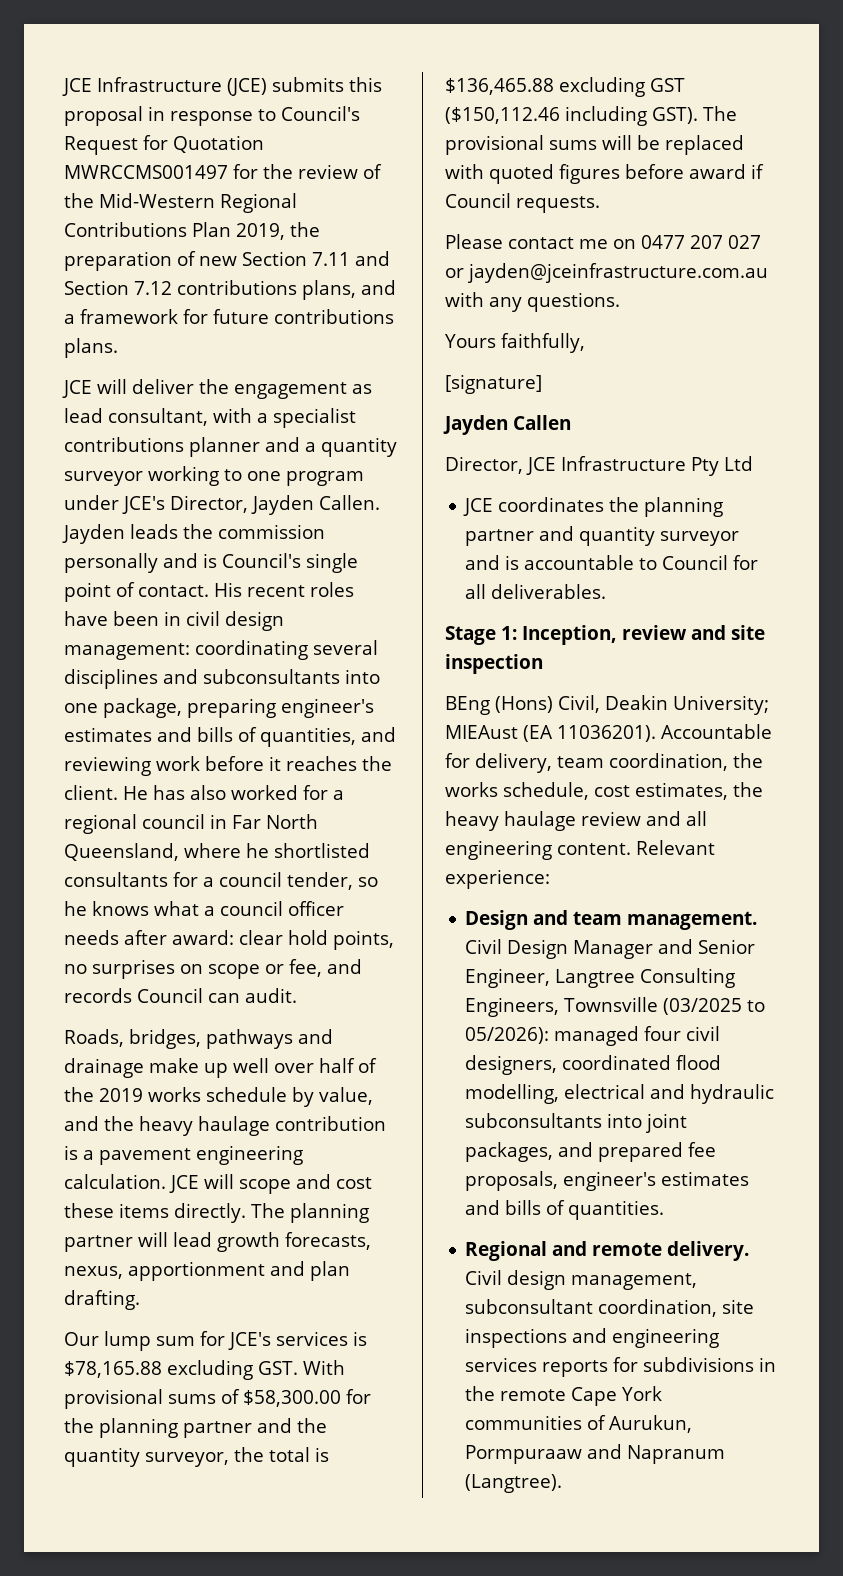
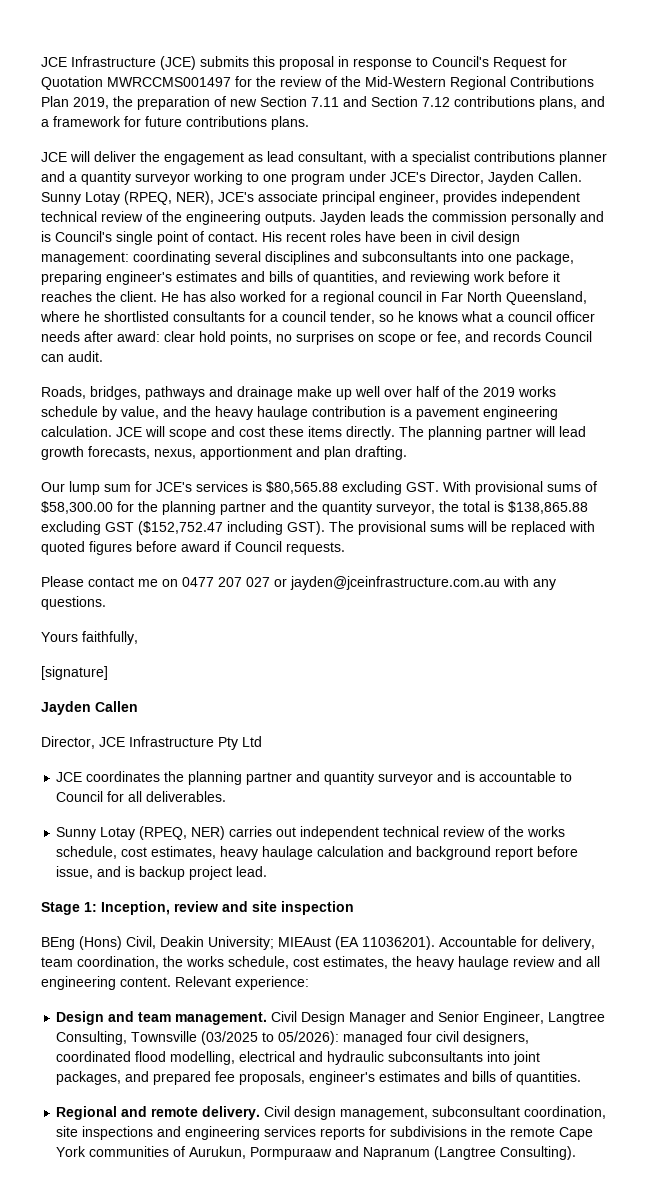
+ Sunny Lotay (RPEQ, NER), JCE's associate principal engineer, provides independent technical review of the engineering outputs.
- Our lump sum for JCE's services is $78,165.88 excluding GST. With provisional sums of $58,300.00 for the planning partner and the quantity surveyor, the total is $136,465.88 excluding GST ($150,112.46 including GST).
+ Our lump sum for JCE's services is $80,565.88 excluding GST. With provisional sums of $58,300.00 for the planning partner and the quantity surveyor, the total is $138,865.88 excluding GST ($152,752.47 including GST).
+ Sunny Lotay (RPEQ, NER) carries out independent technical review of the works schedule, cost estimates, heavy haulage calculation and background report before issue, and is backup project lead.
- Civil Design Manager and Senior Engineer, Langtree Consulting Engineers, Townsville (03/2025 to 05/2026): managed four civil designers, coordinated flood modelling, electrical and hydraulic subconsultants into joint packages, and prepared fee proposals, engineer's estimates and bills of quantities.
+ Civil Design Manager and Senior Engineer, Langtree Consulting, Townsville (03/2025 to 05/2026): managed four civil designers, coordinated flood modelling, electrical and hydraulic subconsultants into joint packages, and prepared fee proposals, engineer's estimates and bills of quantities.
- Civil design management, subconsultant coordination, site inspections and engineering services reports for subdivisions in the remote Cape York communities of Aurukun, Pormpuraaw and Napranum (Langtree).
+ Civil design management, subconsultant coordination, site inspections and engineering services reports for subdivisions in the remote Cape York communities of Aurukun, Pormpuraaw and Napranum (Langtree Consulting).

